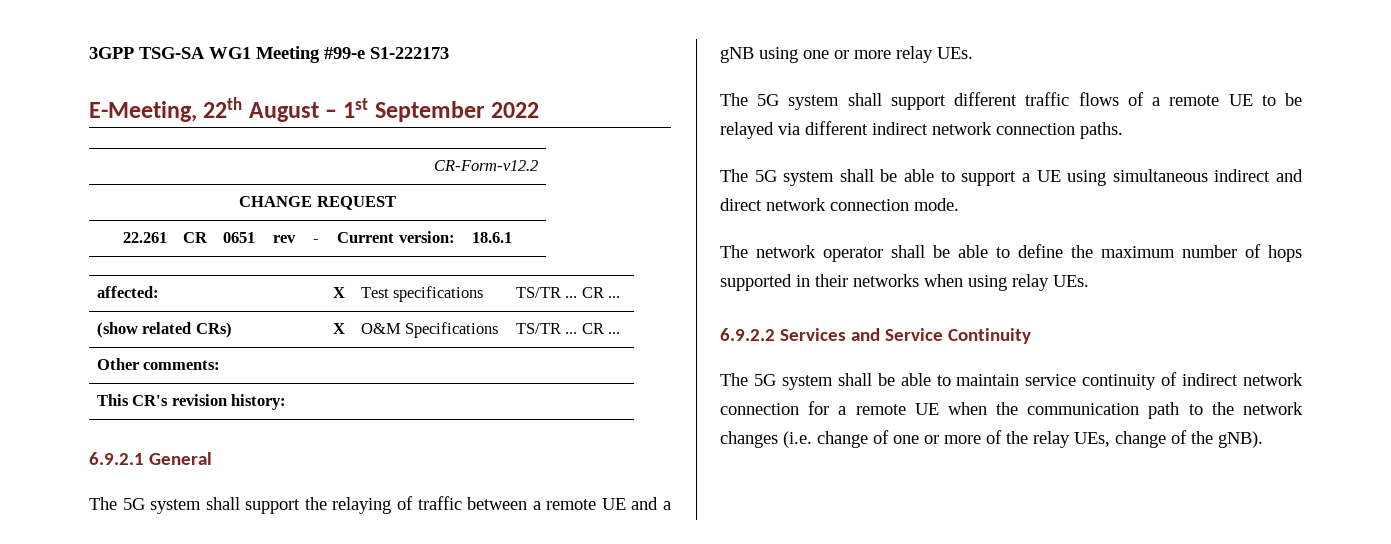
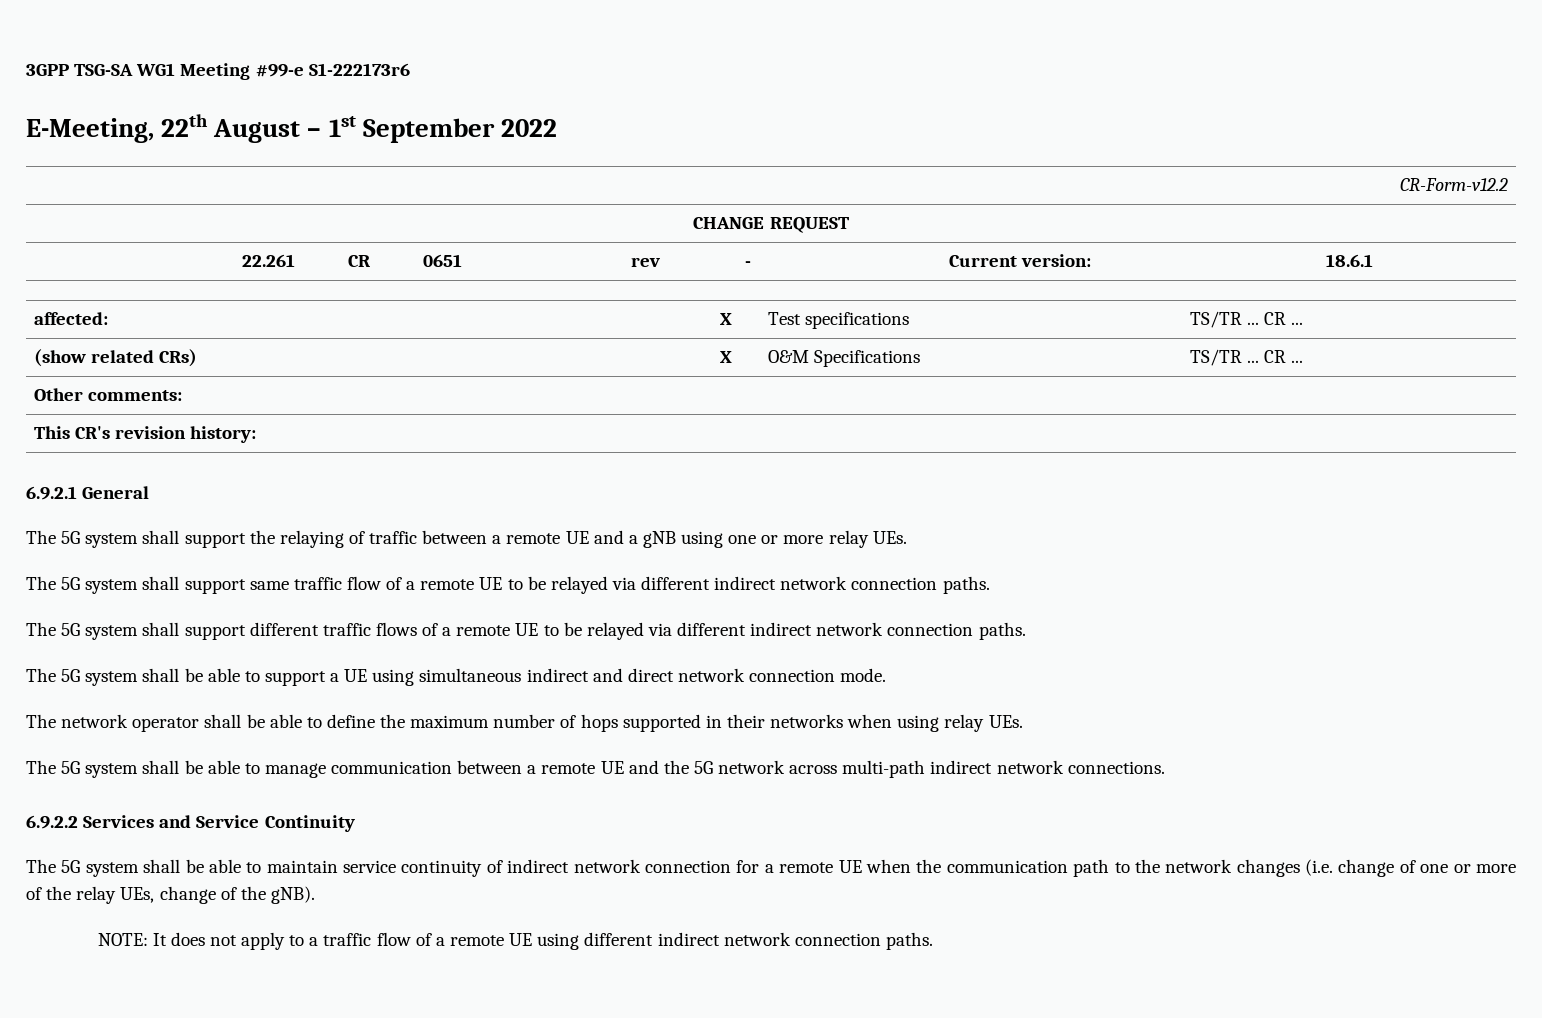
- 3GPP TSG-SA WG1 Meeting #99-e S1-222173
+ 3GPP TSG-SA WG1 Meeting #99-e S1-222173r6
+ The 5G system shall support same traffic flow of a remote UE to be relayed via different indirect network connection paths.
+ The 5G system shall be able to manage communication between a remote UE and the 5G network across multi-path indirect network connections.
+ NOTE: It does not apply to a traffic flow of a remote UE using different indirect network connection paths.

